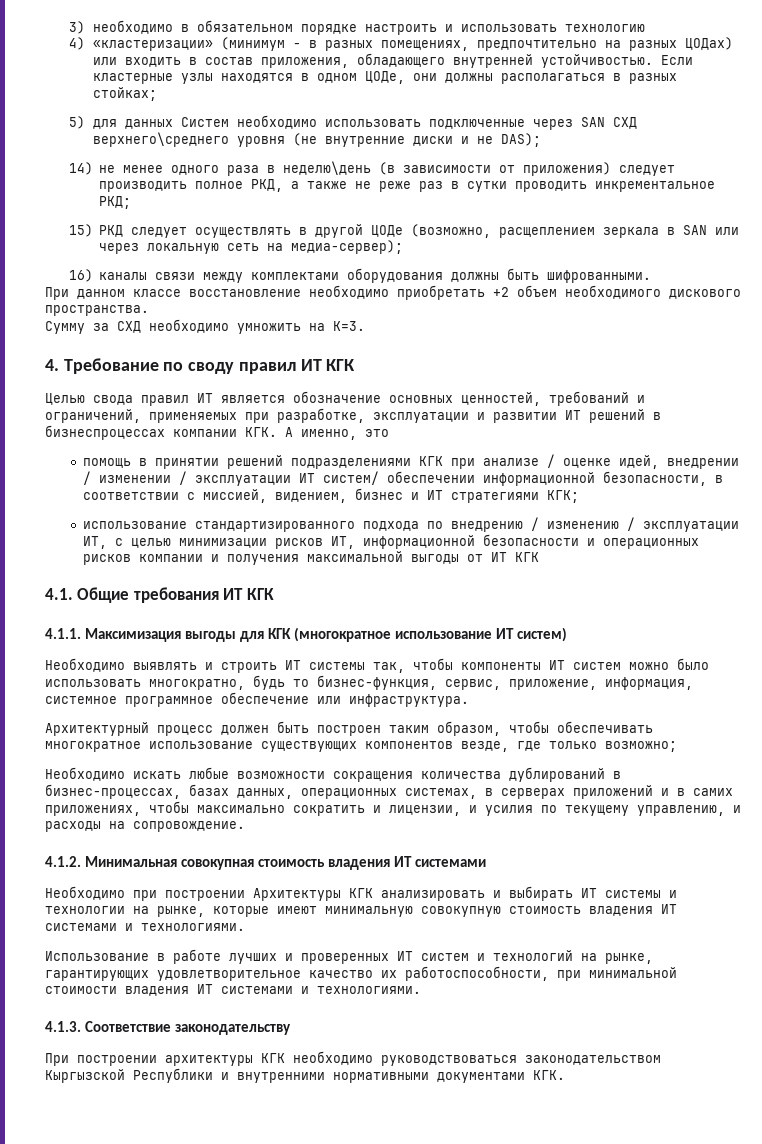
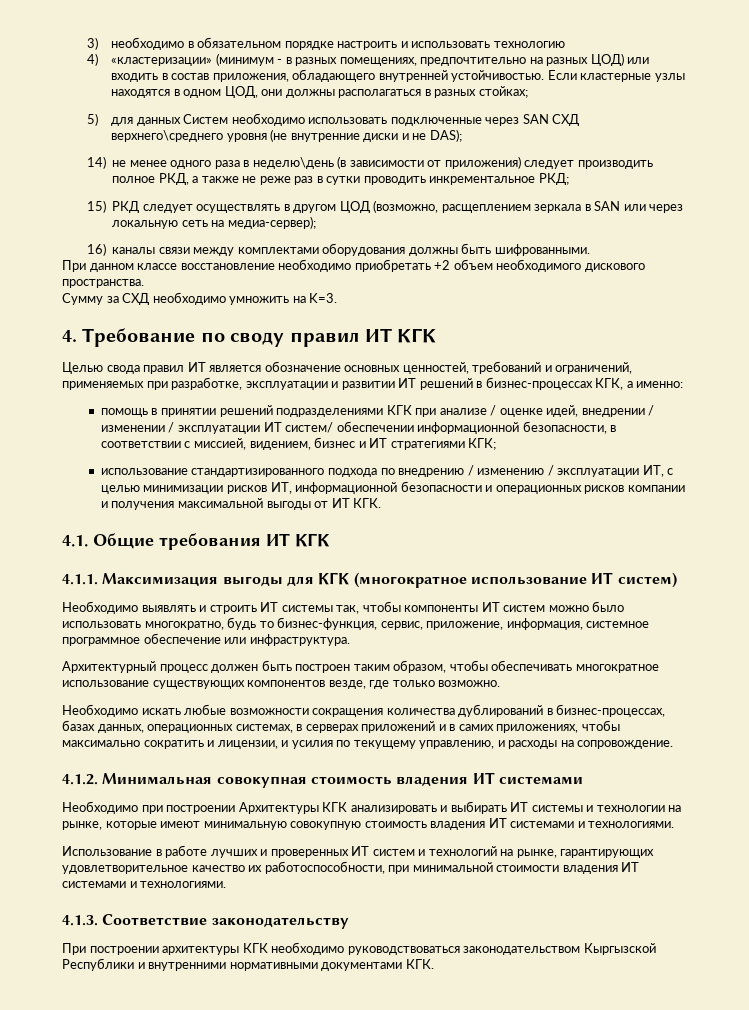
- 4) «кластеризации» (минимум - в разных помещениях, предпочтительно на разных ЦОДах) или входить в состав приложения, обладающего внутренней устойчивостью.
+ 4) «кластеризации» (минимум - в разных помещениях, предпочтительно на разных ЦОД) или входить в состав приложения, обладающего внутренней устойчивостью.
- Если кластерные узлы находятся в одном ЦОДе, они должны располагаться в разных стойках;
+ Если кластерные узлы находятся в одном ЦОД, они должны располагаться в разных стойках;
- 15) РКД следует осуществлять в другой ЦОДе (возможно, расщеплением зеркала в SAN или через локальную сеть на медиа-сервер);
+ 15) РКД следует осуществлять в другом ЦОД (возможно, расщеплением зеркала в SAN или через локальную сеть на медиа-сервер);
- Целью свода правил ИТ является обозначение основных ценностей, требований и ограничений, применяемых при разработке, эксплуатации и развитии ИТ решений в бизнеспроцессах компании КГК. А именно, это
+ Целью свода правил ИТ является обозначение основных ценностей, требований и ограничений, применяемых при разработке, эксплуатации и развитии ИТ решений в бизнес-процессах КГК, а именно:
- использование стандартизированного подхода по внедрению / изменению / эксплуатации ИТ, с целью минимизации рисков ИТ, информационной безопасности и операционных рисков компании и получения максимальной выгоды от ИТ КГК
+ использование стандартизированного подхода по внедрению / изменению / эксплуатации ИТ, с целью минимизации рисков ИТ, информационной безопасности и операционных рисков компании и получения максимальной выгоды от ИТ КГК.
- Архитектурный процесс должен быть построен таким образом, чтобы обеспечивать многократное использование существующих компонентов везде, где только возможно;
+ Архитектурный процесс должен быть построен таким образом, чтобы обеспечивать многократное использование существующих компонентов везде, где только возможно.

